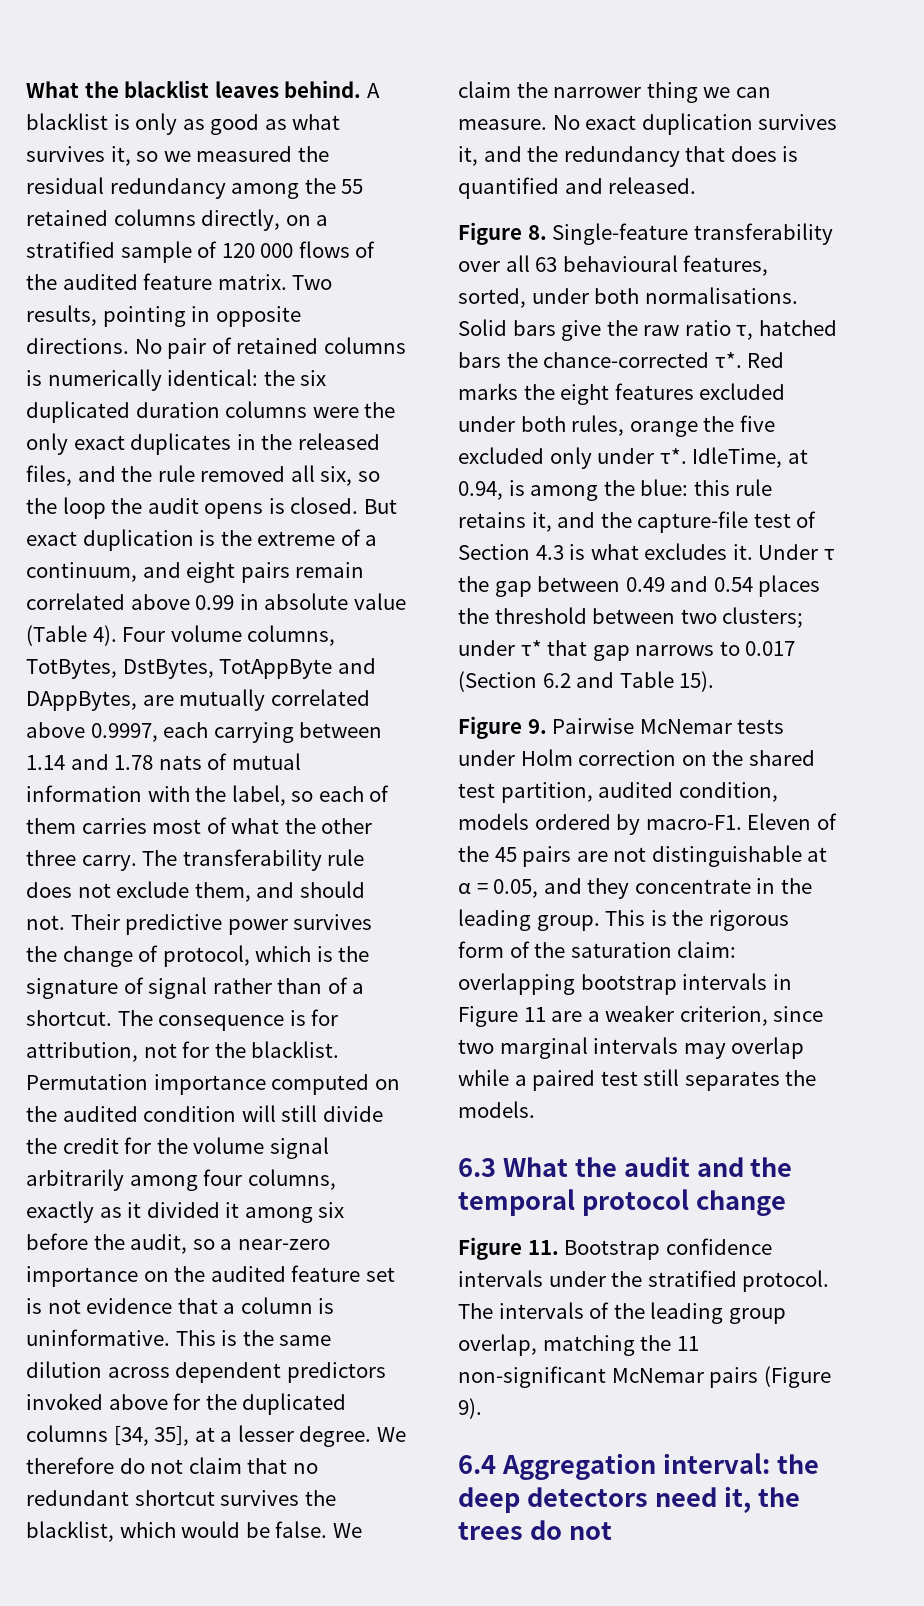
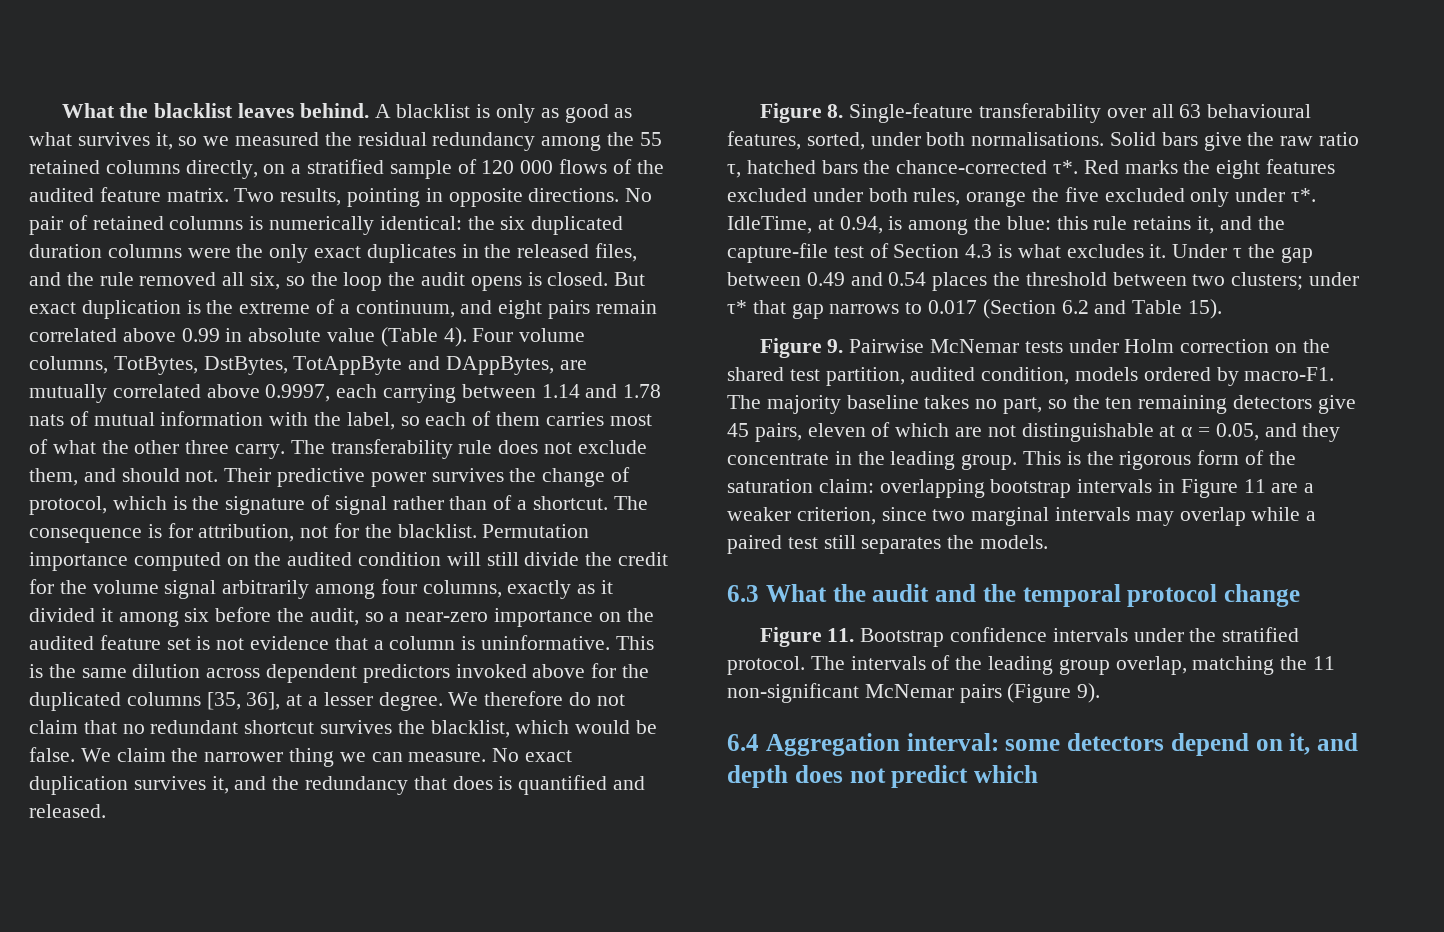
- This is the same dilution across dependent predictors invoked above for the duplicated columns [34, 35], at a lesser degree.
+ This is the same dilution across dependent predictors invoked above for the duplicated columns [35, 36], at a lesser degree.
- Eleven of the 45 pairs are not distinguishable at α = 0.05, and they concentrate in the leading group.
+ The majority baseline takes no part, so the ten remaining detectors give 45 pairs, eleven of which are not distinguishable at α = 0.05, and they concentrate in the leading group.
- 6.4 Aggregation interval: the deep detectors need it, the trees do not
+ 6.4 Aggregation interval: some detectors depend on it, and depth does not predict which

